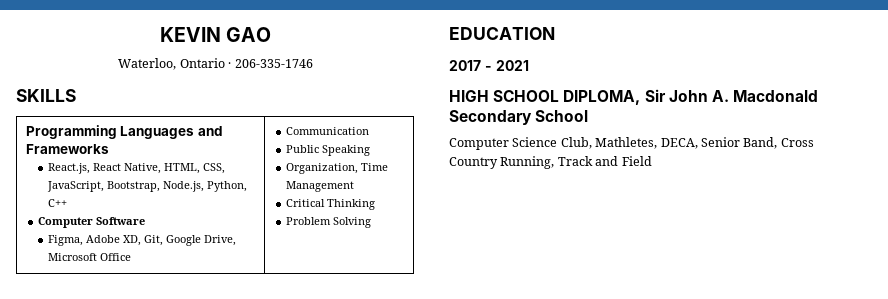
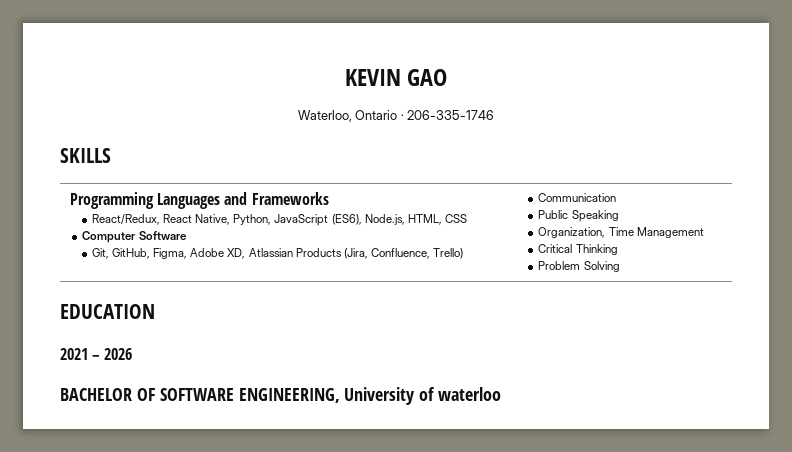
  Programming Languages and Frameworks
- React.js, React Native, HTML, CSS, JavaScript, Bootstrap, Node.js, Python, C++
+ React/Redux, React Native, Python, JavaScript (ES6), Node.js, HTML, CSS
  Computer Software
- Figma, Adobe XD, Git, Google Drive, Microsoft Office | Communication
+ Git, GitHub, Figma, Adobe XD, Atlassian Products (Jira, Confluence, Trello) | Communication
- 2017 - 2021
- HIGH SCHOOL DIPLOMA, Sir John A. Macdonald Secondary School
- Computer Science Club, Mathletes, DECA, Senior Band, Cross Country Running, Track and Field
+ 2021 – 2026
+ BACHELOR OF SOFTWARE ENGINEERING, University of waterloo

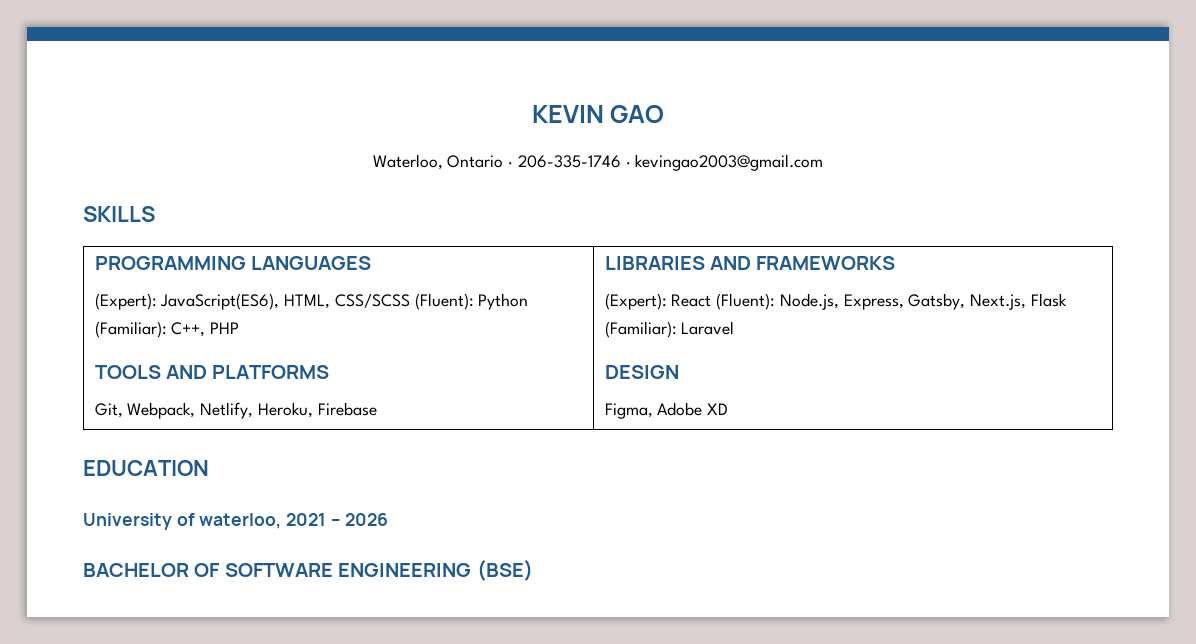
- Waterloo, Ontario · 206-335-1746
+ Waterloo, Ontario · 206-335-1746 · kevingao2003@gmail.com
- Programming Languages and Frameworks
- React/Redux, React Native, Python, JavaScript (ES6), Node.js, HTML, CSS
- Computer Software
- Git, GitHub, Figma, Adobe XD, Atlassian Products (Jira, Confluence, Trello) | Communication
- Public Speaking
- Organization, Time Management
- Critical Thinking
- Problem Solving
+ PROGRAMMING LANGUAGES
+ (Expert): JavaScript(ES6), HTML, CSS/SCSS (Fluent): Python (Familiar): C++, PHP
+ TOOLS AND PLATFORMS
+ Git, Webpack, Netlify, Heroku, Firebase | LIBRARIES AND FRAMEWORKS
+ (Expert): React (Fluent): Node.js, Express, Gatsby, Next.js, Flask (Familiar): Laravel
+ DESIGN
+ Figma, Adobe XD
  EDUCATION
- 2021 – 2026
+ University of waterloo, 2021 – 2026
- BACHELOR OF SOFTWARE ENGINEERING, University of waterloo
+ BACHELOR OF SOFTWARE ENGINEERING (BSE)

